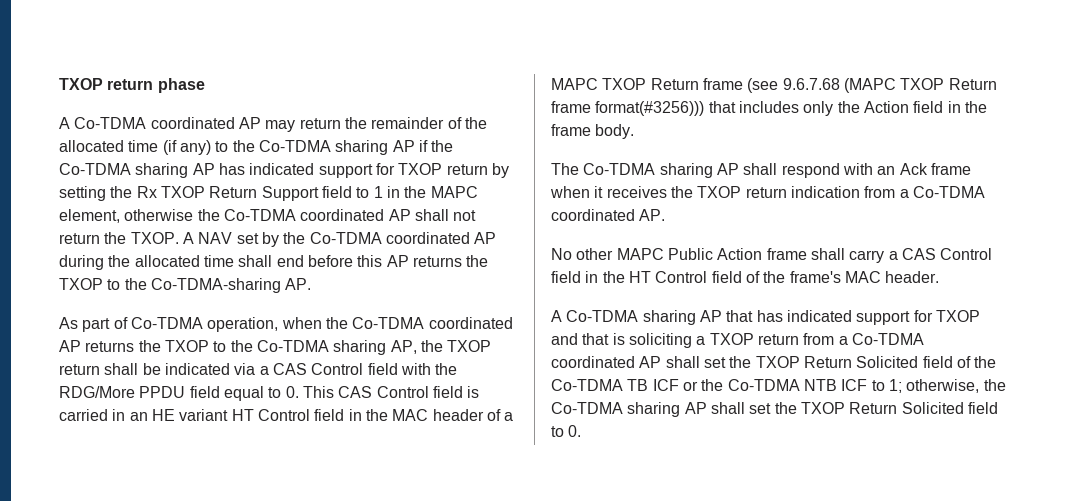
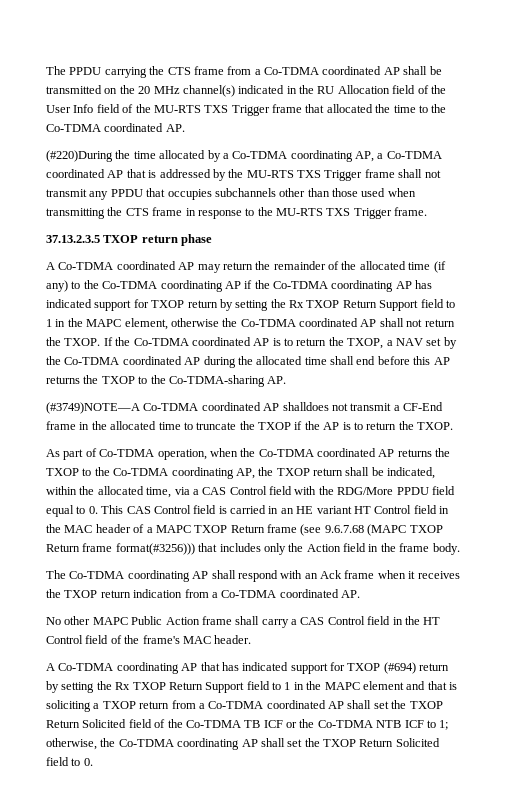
- TXOP return phase
+ The PPDU carrying the CTS frame from a Co-TDMA coordinated AP shall be transmitted on the 20 MHz channel(s) indicated in the RU Allocation field of the User Info field of the MU-RTS TXS Trigger frame that allocated the time to the Co-TDMA coordinated AP.
+ (#220)During the time allocated by a Co-TDMA coordinating AP, a Co-TDMA coordinated AP that is addressed by the MU-RTS TXS Trigger frame shall not transmit any PPDU that occupies subchannels other than those used when transmitting the CTS frame in response to the MU-RTS TXS Trigger frame.
+ 37.13.2.3.5 TXOP return phase
- A Co-TDMA coordinated AP may return the remainder of the allocated time (if any) to the Co-TDMA sharing AP if the Co-TDMA sharing AP has indicated support for TXOP return by setting the Rx TXOP Return Support field to 1 in the MAPC element, otherwise the Co-TDMA coordinated AP shall not return the TXOP.
+ A Co-TDMA coordinated AP may return the remainder of the allocated time (if any) to the Co-TDMA coordinating AP if the Co-TDMA coordinating AP has indicated support for TXOP return by setting the Rx TXOP Return Support field to 1 in the MAPC element, otherwise the Co-TDMA coordinated AP shall not return the TXOP.
- A NAV set by the Co-TDMA coordinated AP during the allocated time shall end before this AP returns the TXOP to the Co-TDMA-sharing AP.
+ If the Co-TDMA coordinated AP is to return the TXOP, a NAV set by the Co-TDMA coordinated AP during the allocated time shall end before this AP returns the TXOP to the Co-TDMA-sharing AP.
+ (#3749)NOTE—A Co-TDMA coordinated AP shalldoes not transmit a CF-End frame in the allocated time to truncate the TXOP if the AP is to return the TXOP.
- As part of Co-TDMA operation, when the Co-TDMA coordinated AP returns the TXOP to the Co-TDMA sharing AP, the TXOP return shall be indicated via a CAS Control field with the RDG/More PPDU field equal to 0. This CAS Control field is carried in an HE variant HT Control field in the MAC header of a MAPC TXOP Return frame (see 9.6.7.68 (MAPC TXOP Return frame format(#3256))) that includes only the Action field in the frame body.
+ As part of Co-TDMA operation, when the Co-TDMA coordinated AP returns the TXOP to the Co-TDMA coordinating AP, the TXOP return shall be indicated, within the allocated time, via a CAS Control field with the RDG/More PPDU field equal to 0. This CAS Control field is carried in an HE variant HT Control field in the MAC header of a MAPC TXOP Return frame (see 9.6.7.68 (MAPC TXOP Return frame format(#3256))) that includes only the Action field in the frame body.
- The Co-TDMA sharing AP shall respond with an Ack frame when it receives the TXOP return indication from a Co-TDMA coordinated AP.
+ The Co-TDMA coordinating AP shall respond with an Ack frame when it receives the TXOP return indication from a Co-TDMA coordinated AP.
- A Co-TDMA sharing AP that has indicated support for TXOP and that is soliciting a TXOP return from a Co-TDMA coordinated AP shall set the TXOP Return Solicited field of the Co-TDMA TB ICF or the Co-TDMA NTB ICF to 1; otherwise, the Co-TDMA sharing AP shall set the TXOP Return Solicited field to 0.
+ A Co-TDMA coordinating AP that has indicated support for TXOP (#694) return by setting the Rx TXOP Return Support field to 1 in the MAPC element and that is soliciting a TXOP return from a Co-TDMA coordinated AP shall set the TXOP Return Solicited field of the Co-TDMA TB ICF or the Co-TDMA NTB ICF to 1; otherwise, the Co-TDMA coordinating AP shall set the TXOP Return Solicited field to 0.

